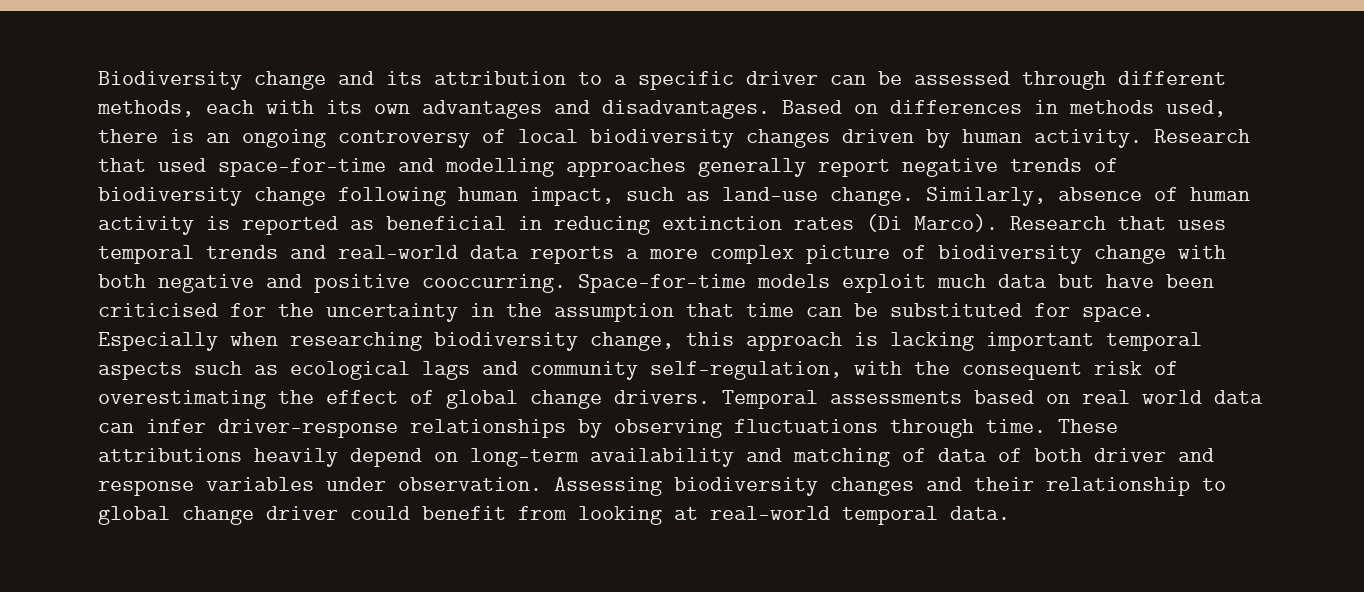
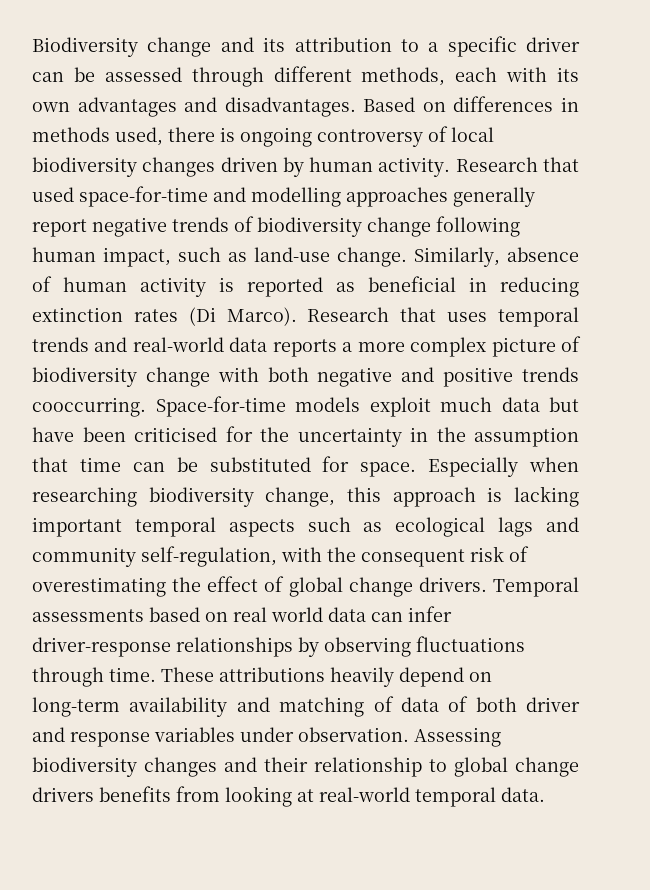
- Based on differences in methods used, there is an ongoing controversy of local biodiversity changes driven by human activity.
+ Based on differences in methods used, there is ongoing controversy of local biodiversity changes driven by human activity.
- Research that uses temporal trends and real-world data reports a more complex picture of biodiversity change with both negative and positive cooccurring.
+ Research that uses temporal trends and real-world data reports a more complex picture of biodiversity change with both negative and positive trends cooccurring.
- Assessing biodiversity changes and their relationship to global change driver could benefit from looking at real-world temporal data.
+ Assessing biodiversity changes and their relationship to global change drivers benefits from looking at real-world temporal data.

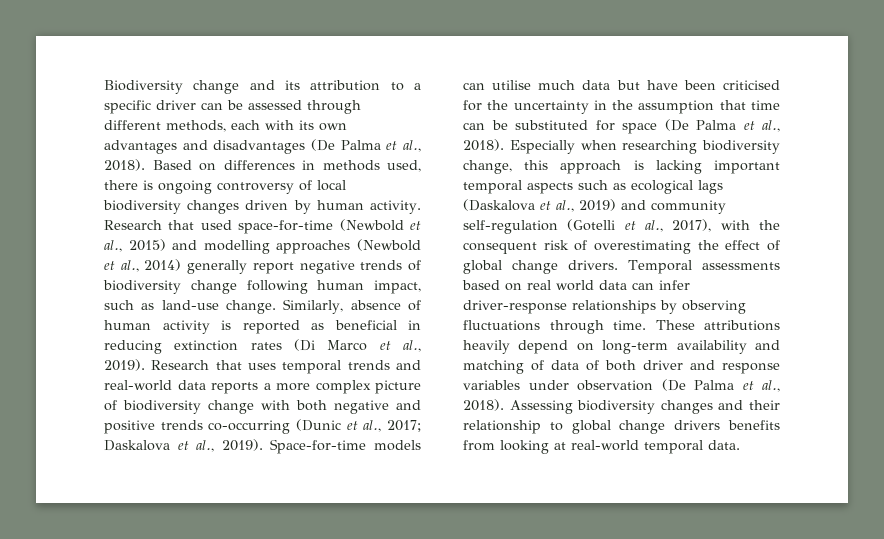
- Biodiversity change and its attribution to a specific driver can be assessed through different methods, each with its own advantages and disadvantages.
+ Biodiversity change and its attribution to a specific driver can be assessed through different methods, each with its own advantages and disadvantages (De Palma et al., 2018).
- Research that used space-for-time and modelling approaches generally report negative trends of biodiversity change following human impact, such as land-use change.
+ Research that used space-for-time (Newbold et al., 2015) and modelling approaches (Newbold et al., 2014) generally report negative trends of biodiversity change following human impact, such as land-use change.
- Similarly, absence of human activity is reported as beneficial in reducing extinction rates (Di Marco).
+ Similarly, absence of human activity is reported as beneficial in reducing extinction rates (Di Marco et al., 2019).
- Research that uses temporal trends and real-world data reports a more complex picture of biodiversity change with both negative and positive trends cooccurring. Space-for-time models exploit much data but have been criticised for the uncertainty in the assumption that time can be substituted for space.
+ Research that uses temporal trends and real-world data reports a more complex picture of biodiversity change with both negative and positive trends co-occurring (Dunic et al., 2017; Daskalova et al., 2019). Space-for-time models can utilise much data but have been criticised for the uncertainty in the assumption that time can be substituted for space (De Palma et al., 2018).
- Especially when researching biodiversity change, this approach is lacking important temporal aspects such as ecological lags and community self-regulation, with the consequent risk of overestimating the effect of global change drivers.
+ Especially when researching biodiversity change, this approach is lacking important temporal aspects such as ecological lags (Daskalova et al., 2019) and community self-regulation (Gotelli et al., 2017), with the consequent risk of overestimating the effect of global change drivers.
- These attributions heavily depend on long-term availability and matching of data of both driver and response variables under observation.
+ These attributions heavily depend on long-term availability and matching of data of both driver and response variables under observation (De Palma et al., 2018).

